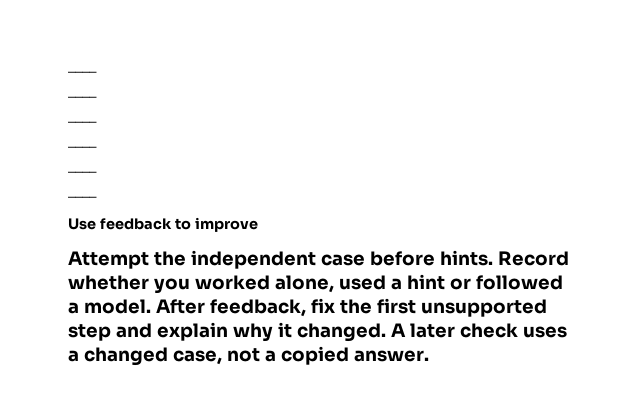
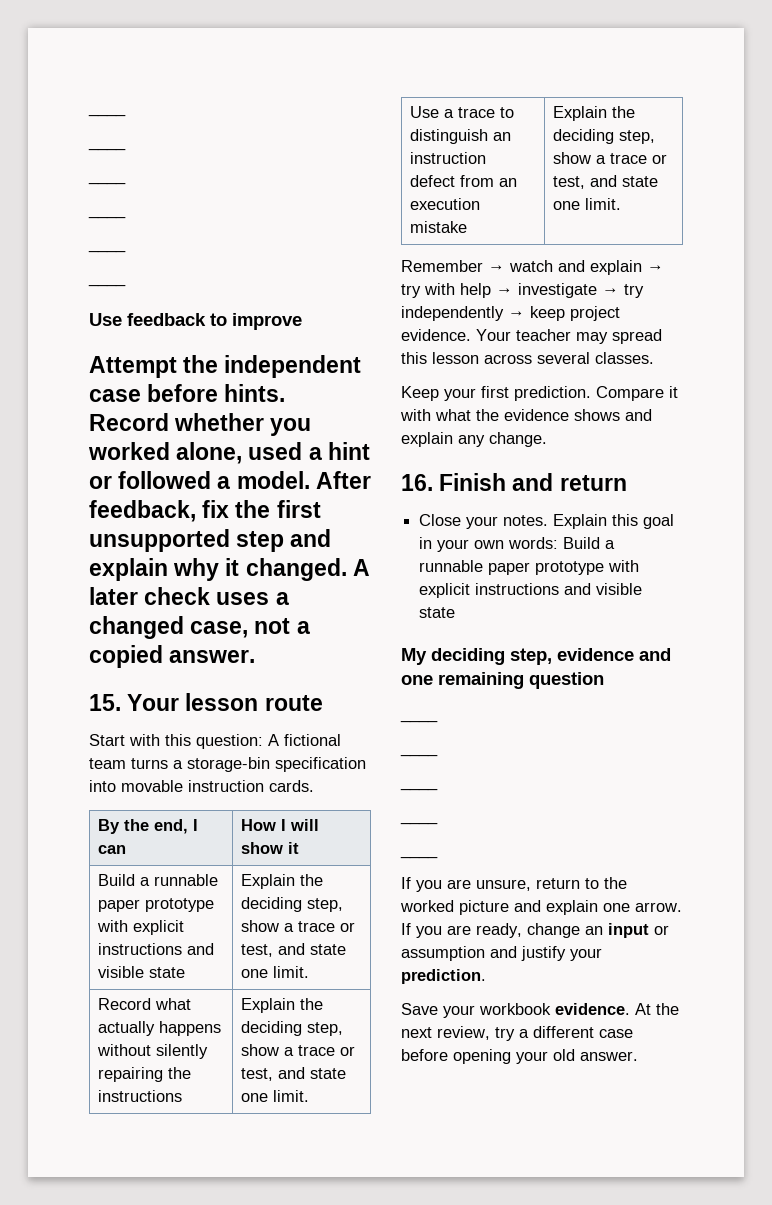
+ 15. Your lesson route
+ Start with this question: A fictional team turns a storage-bin specification into movable instruction cards.
+ By the end, I can | How I will show it
+ Build a runnable paper prototype with explicit instructions and visible state | Explain the deciding step, show a trace or test, and state one limit.
+ Record what actually happens without silently repairing the instructions | Explain the deciding step, show a trace or test, and state one limit.
+ Use a trace to distinguish an instruction defect from an execution mistake | Explain the deciding step, show a trace or test, and state one limit.
+ Remember → watch and explain → try with help → investigate → try independently → keep project evidence. Your teacher may spread this lesson across several classes.
+ Keep your first prediction. Compare it with what the evidence shows and explain any change.
+ 16. Finish and return
+ Close your notes. Explain this goal in your own words: Build a runnable paper prototype with explicit instructions and visible state
+ My deciding step, evidence and one remaining question
+ ____
+ ____
+ ____
+ ____
+ ____
+ If you are unsure, return to the worked picture and explain one arrow. If you are ready, change an input or assumption and justify your prediction.
+ Save your workbook evidence. At the next review, try a different case before opening your old answer.

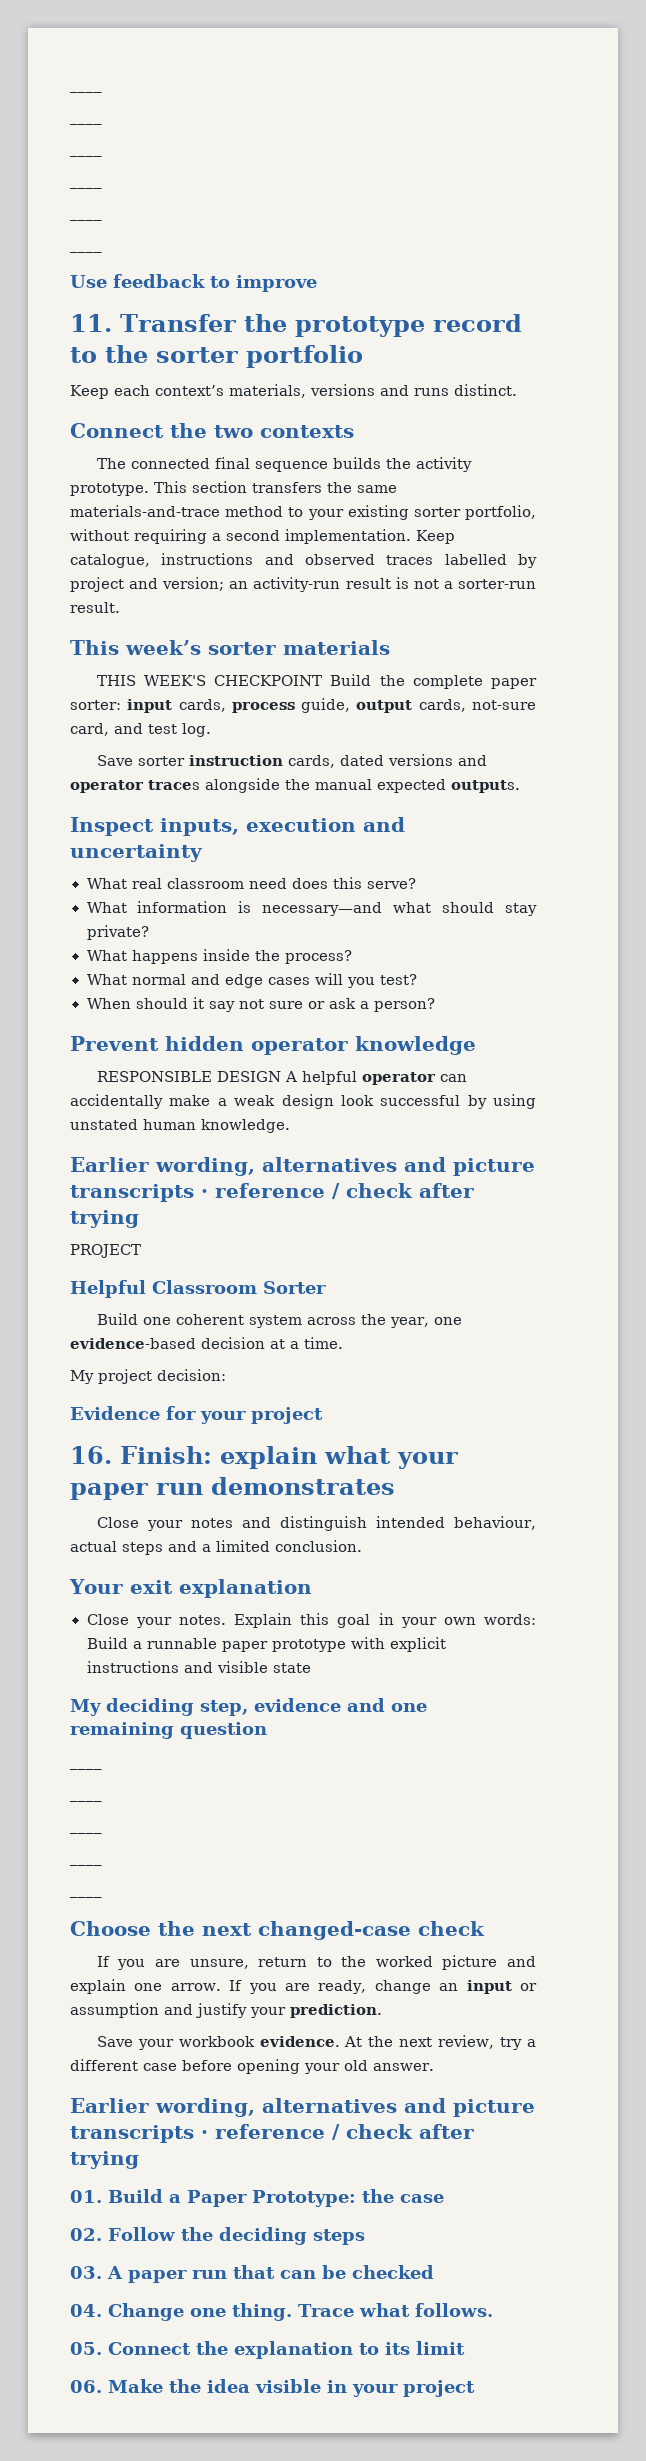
- Attempt the independent case before hints. Record whether you worked alone, used a hint or followed a model. After feedback, fix the first unsupported step and explain why it changed. A later check uses a changed case, not a copied answer.
- 15. Your lesson route
- Start with this question: A fictional team turns a storage-bin specification into movable instruction cards.
- By the end, I can | How I will show it
- Build a runnable paper prototype with explicit instructions and visible state | Explain the deciding step, show a trace or test, and state one limit.
- Record what actually happens without silently repairing the instructions | Explain the deciding step, show a trace or test, and state one limit.
- Use a trace to distinguish an instruction defect from an execution mistake | Explain the deciding step, show a trace or test, and state one limit.
- Remember → watch and explain → try with help → investigate → try independently → keep project evidence. Your teacher may spread this lesson across several classes.
- Keep your first prediction. Compare it with what the evidence shows and explain any change.
- 16. Finish and return
+ 11. Transfer the prototype record to the sorter portfolio
+ Keep each context’s materials, versions and runs distinct.
+ Connect the two contexts
+ The connected final sequence builds the activity prototype. This section transfers the same materials-and-trace method to your existing sorter portfolio, without requiring a second implementation. Keep catalogue, instructions and observed traces labelled by project and version; an activity-run result is not a sorter-run result.
+ This week’s sorter materials
+ THIS WEEK'S CHECKPOINT Build the complete paper sorter: input cards, process guide, output cards, not-sure card, and test log.
+ Save sorter instruction cards, dated versions and operator traces alongside the manual expected outputs.
+ Inspect inputs, execution and uncertainty
+ What real classroom need does this serve?
+ What information is necessary—and what should stay private?
+ What happens inside the process?
+ What normal and edge cases will you test?
+ When should it say not sure or ask a person?
+ Prevent hidden operator knowledge
+ RESPONSIBLE DESIGN A helpful operator can accidentally make a weak design look successful by using unstated human knowledge.
+ Earlier wording, alternatives and picture transcripts · reference / check after trying
+ PROJECT
+ Helpful Classroom Sorter
+ Build one coherent system across the year, one evidence-based decision at a time.
+ My project decision:
+ Evidence for your project
+ 16. Finish: explain what your paper run demonstrates
+ Close your notes and distinguish intended behaviour, actual steps and a limited conclusion.
+ Your exit explanation
+ Choose the next changed-case check
  At the next review, try a different case before opening your old answer.
+ Earlier wording, alternatives and picture transcripts · reference / check after trying
+ 01. Build a Paper Prototype: the case
+ 02. Follow the deciding steps
+ 03. A paper run that can be checked
+ 04. Change one thing. Trace what follows.
+ 05. Connect the explanation to its limit
+ 06. Make the idea visible in your project

